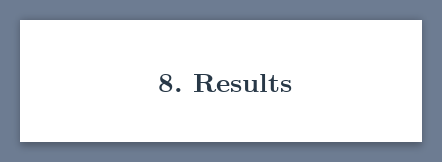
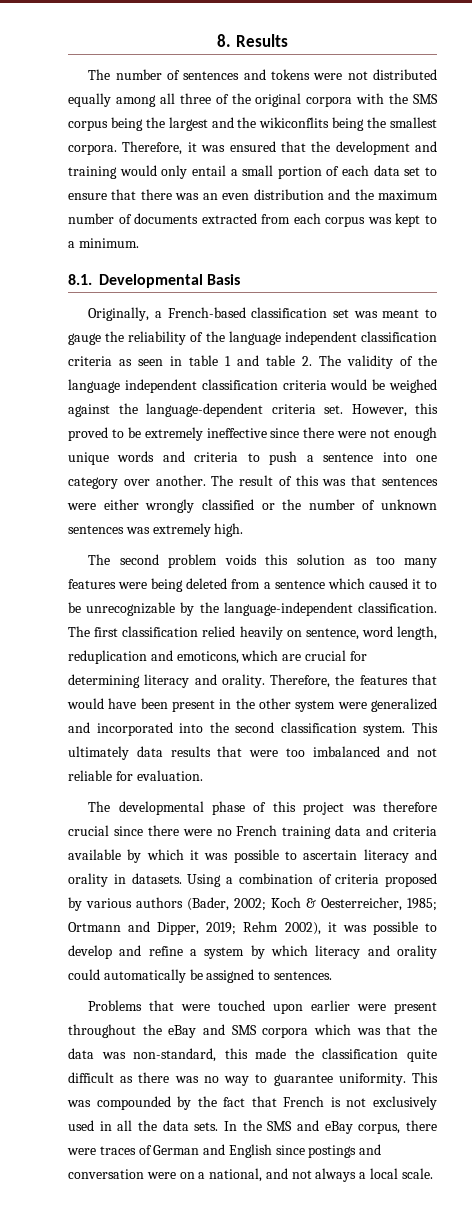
+ The number of sentences and tokens were not distributed equally among all three of the original corpora with the SMS corpus being the largest and the wikiconflits being the smallest corpora. Therefore, it was ensured that the development and training would only entail a small portion of each data set to ensure that there was an even distribution and the maximum number of documents extracted from each corpus was kept to a minimum.
+ 8.1. Developmental Basis
+ Originally, a French-based classification set was meant to gauge the reliability of the language independent classification criteria as seen in table 1 and table 2. The validity of the language independent classification criteria would be weighed against the language-dependent criteria set. However, this proved to be extremely ineffective since there were not enough unique words and criteria to push a sentence into one category over another. The result of this was that sentences were either wrongly classified or the number of unknown sentences was extremely high.
+ The second problem voids this solution as too many features were being deleted from a sentence which caused it to be unrecognizable by the language-independent classification. The first classification relied heavily on sentence, word length, reduplication and emoticons, which are crucial for determining literacy and orality. Therefore, the features that would have been present in the other system were generalized and incorporated into the second classification system. This ultimately data results that were too imbalanced and not reliable for evaluation.
+ The developmental phase of this project was therefore crucial since there were no French training data and criteria available by which it was possible to ascertain literacy and orality in datasets. Using a combination of criteria proposed by various authors (Bader, 2002; Koch & Oesterreicher, 1985; Ortmann and Dipper, 2019; Rehm 2002), it was possible to develop and refine a system by which literacy and orality could automatically be assigned to sentences.
+ Problems that were touched upon earlier were present throughout the eBay and SMS corpora which was that the data was non-standard, this made the classification quite difficult as there was no way to guarantee uniformity. This was compounded by the fact that French is not exclusively used in all the data sets. In the SMS and eBay corpus, there were traces of German and English since postings and conversation were on a national, and not always a local scale.

